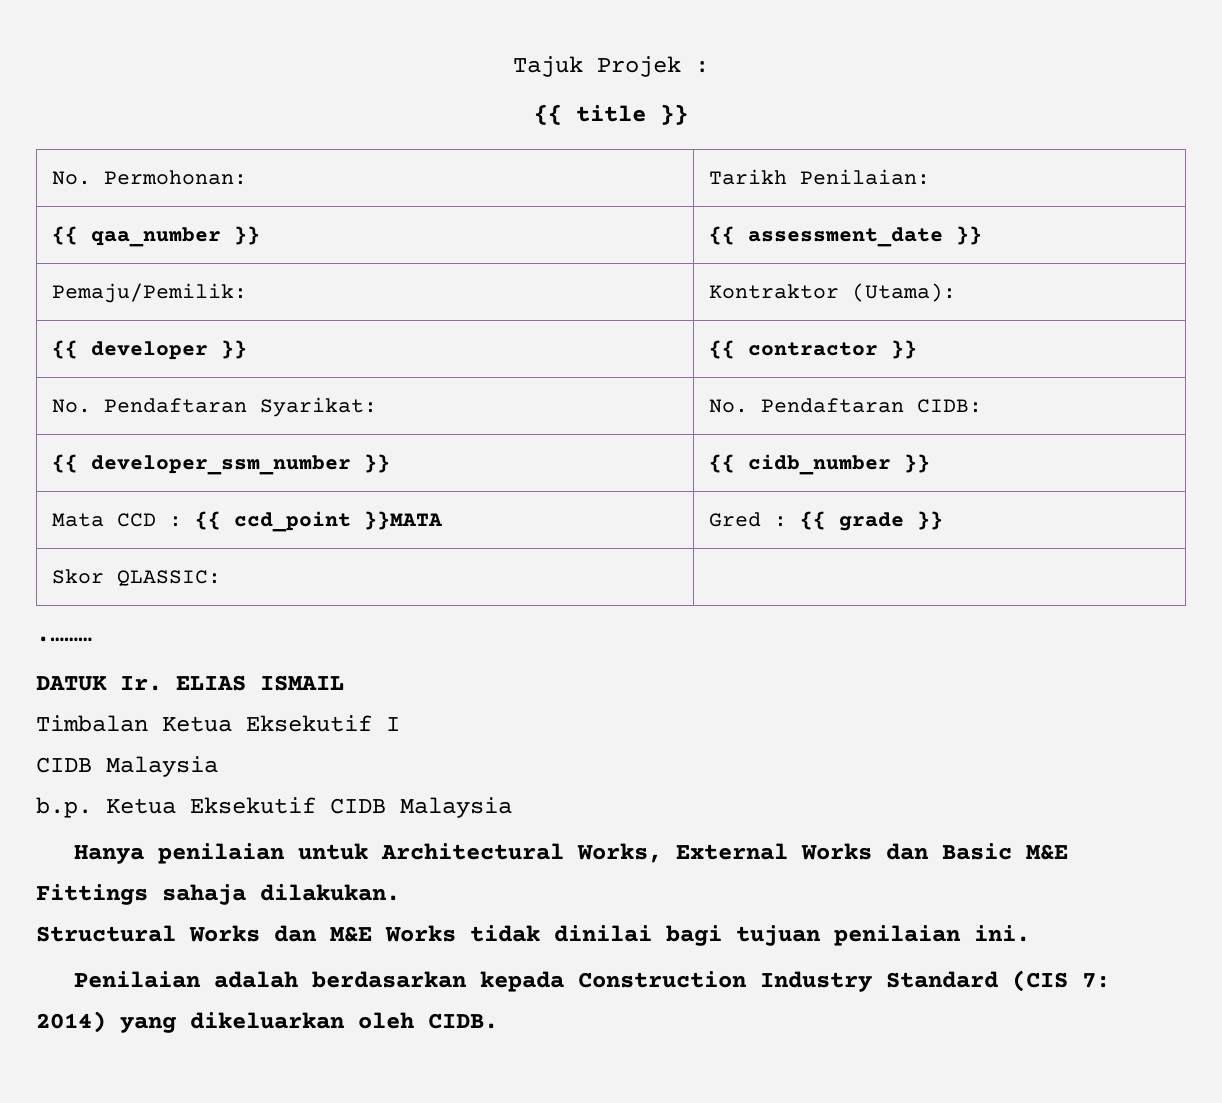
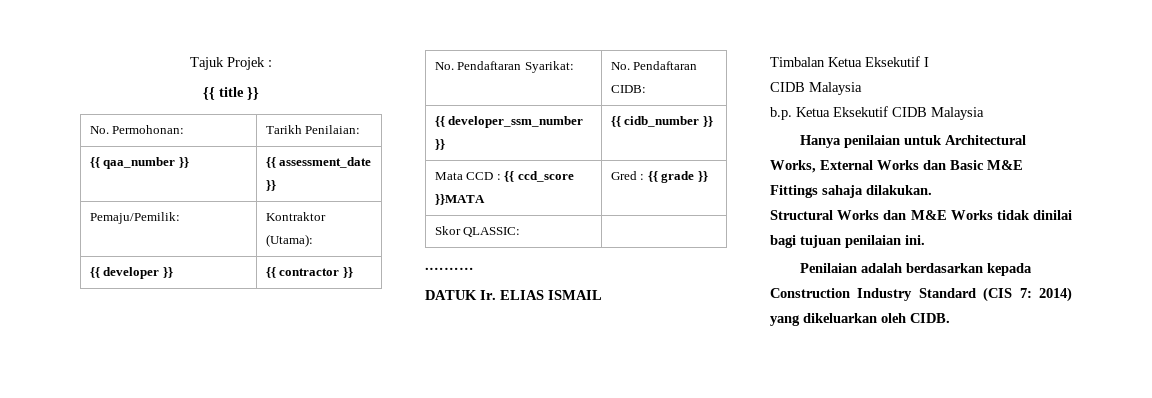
- Mata CCD : {{ ccd_point }}MATA | Gred : {{ grade }}
+ Mata CCD : {{ ccd_score }}MATA | Gred : {{ grade }}

